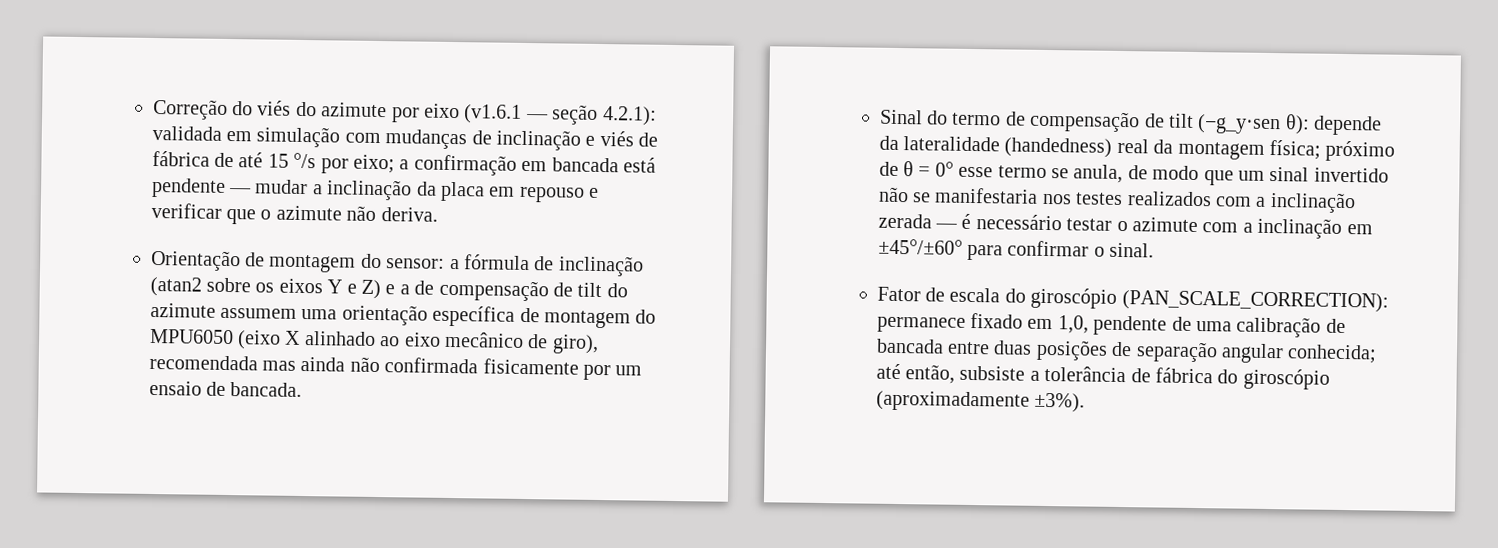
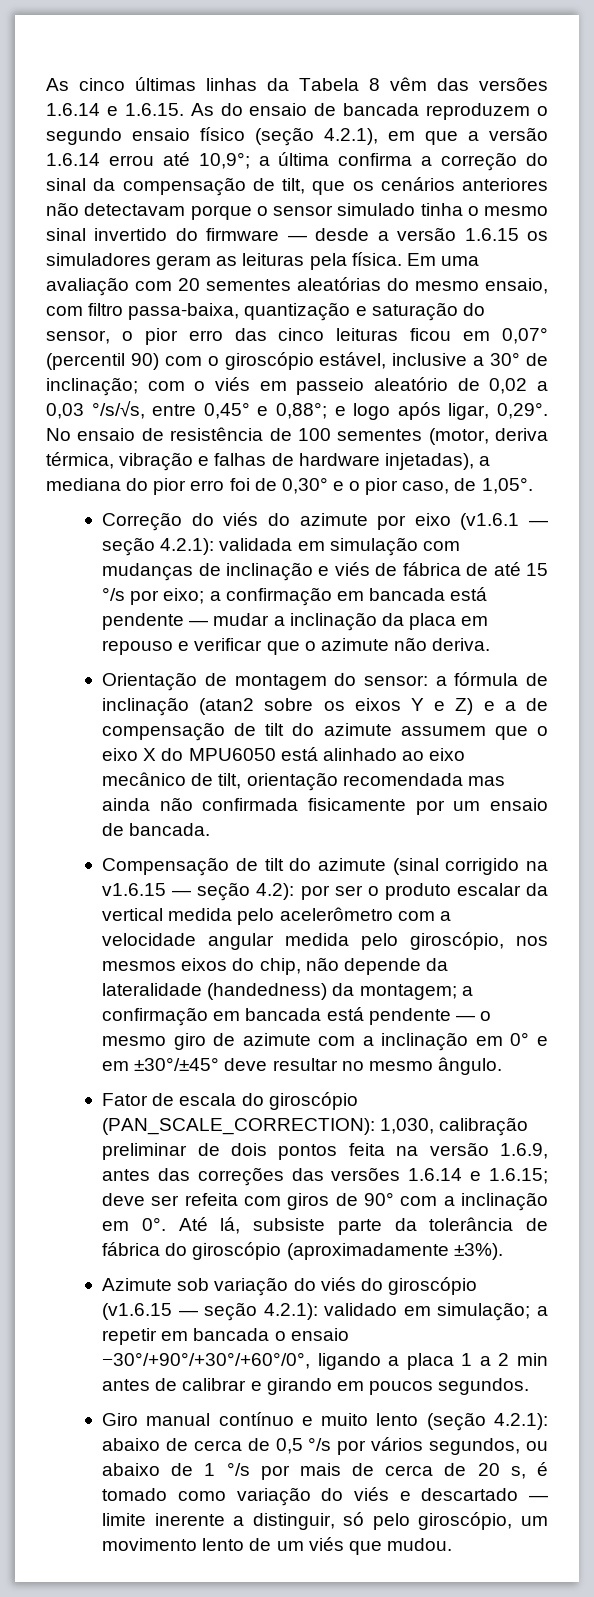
+ As cinco últimas linhas da Tabela 8 vêm das versões 1.6.14 e 1.6.15. As do ensaio de bancada reproduzem o segundo ensaio físico (seção 4.2.1), em que a versão 1.6.14 errou até 10,9°; a última confirma a correção do sinal da compensação de tilt, que os cenários anteriores não detectavam porque o sensor simulado tinha o mesmo sinal invertido do firmware — desde a versão 1.6.15 os simuladores geram as leituras pela física. Em uma avaliação com 20 sementes aleatórias do mesmo ensaio, com filtro passa-baixa, quantização e saturação do sensor, o pior erro das cinco leituras ficou em 0,07° (percentil 90) com o giroscópio estável, inclusive a 30° de inclinação; com o viés em passeio aleatório de 0,02 a 0,03 °/s/√s, entre 0,45° e 0,88°; e logo após ligar, 0,29°. No ensaio de resistência de 100 sementes (motor, deriva térmica, vibração e falhas de hardware injetadas), a mediana do pior erro foi de 0,30° e o pior caso, de 1,05°.
- Orientação de montagem do sensor: a fórmula de inclinação (atan2 sobre os eixos Y e Z) e a de compensação de tilt do azimute assumem uma orientação específica de montagem do MPU6050 (eixo X alinhado ao eixo mecânico de giro), recomendada mas ainda não confirmada fisicamente por um ensaio de bancada.
+ Orientação de montagem do sensor: a fórmula de inclinação (atan2 sobre os eixos Y e Z) e a de compensação de tilt do azimute assumem que o eixo X do MPU6050 está alinhado ao eixo mecânico de tilt, orientação recomendada mas ainda não confirmada fisicamente por um ensaio de bancada.
- Sinal do termo de compensação de tilt (−g_y·sen θ): depende da lateralidade (handedness) real da montagem física; próximo de θ = 0° esse termo se anula, de modo que um sinal invertido não se manifestaria nos testes realizados com a inclinação zerada — é necessário testar o azimute com a inclinação em ±45°/±60° para confirmar o sinal.
+ Compensação de tilt do azimute (sinal corrigido na v1.6.15 — seção 4.2): por ser o produto escalar da vertical medida pelo acelerômetro com a velocidade angular medida pelo giroscópio, nos mesmos eixos do chip, não depende da lateralidade (handedness) da montagem; a confirmação em bancada está pendente — o mesmo giro de azimute com a inclinação em 0° e em ±30°/±45° deve resultar no mesmo ângulo.
- Fator de escala do giroscópio (PAN_SCALE_CORRECTION): permanece fixado em 1,0, pendente de uma calibração de bancada entre duas posições de separação angular conhecida; até então, subsiste a tolerância de fábrica do giroscópio (aproximadamente ±3%).
+ Fator de escala do giroscópio (PAN_SCALE_CORRECTION): 1,030, calibração preliminar de dois pontos feita na versão 1.6.9, antes das correções das versões 1.6.14 e 1.6.15; deve ser refeita com giros de 90° com a inclinação em 0°. Até lá, subsiste parte da tolerância de fábrica do giroscópio (aproximadamente ±3%).
+ Azimute sob variação do viés do giroscópio (v1.6.15 — seção 4.2.1): validado em simulação; a repetir em bancada o ensaio −30°/+90°/+30°/+60°/0°, ligando a placa 1 a 2 min antes de calibrar e girando em poucos segundos.
+ Giro manual contínuo e muito lento (seção 4.2.1): abaixo de cerca de 0,5 °/s por vários segundos, ou abaixo de 1 °/s por mais de cerca de 20 s, é tomado como variação do viés e descartado — limite inerente a distinguir, só pelo giroscópio, um movimento lento de um viés que mudou.

